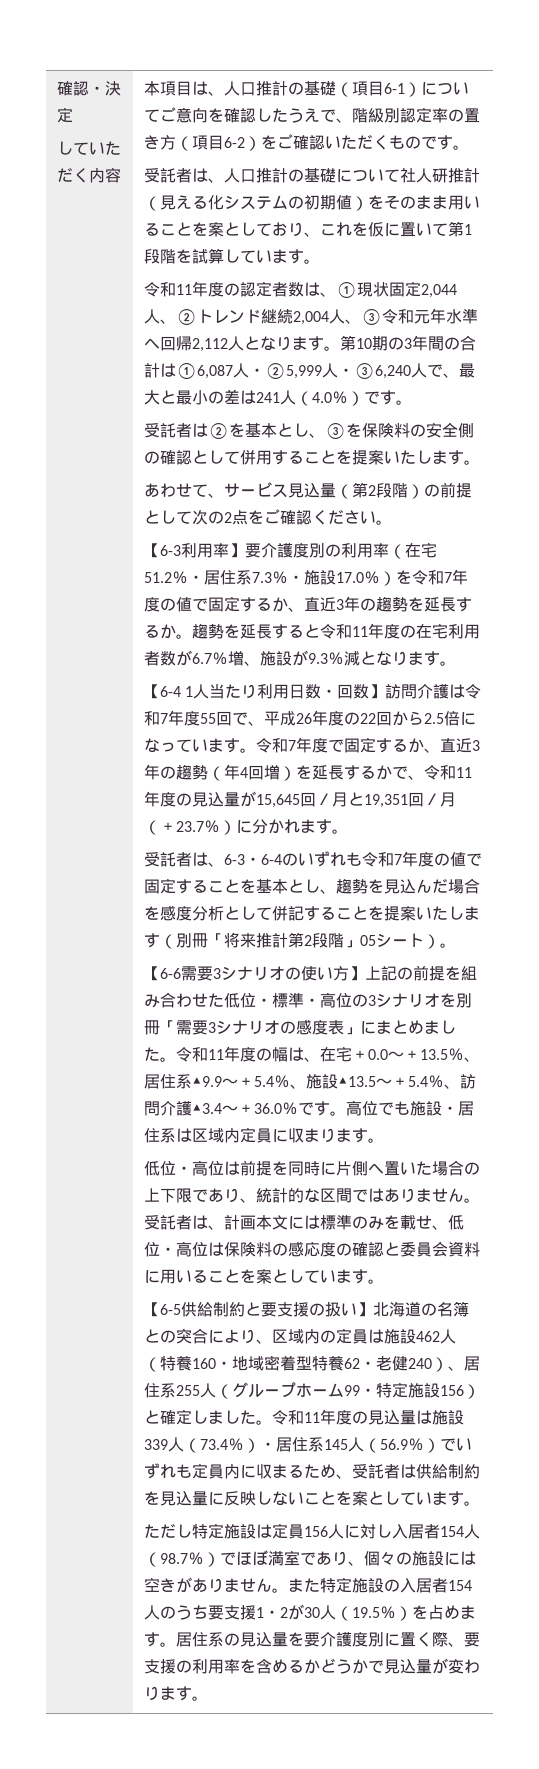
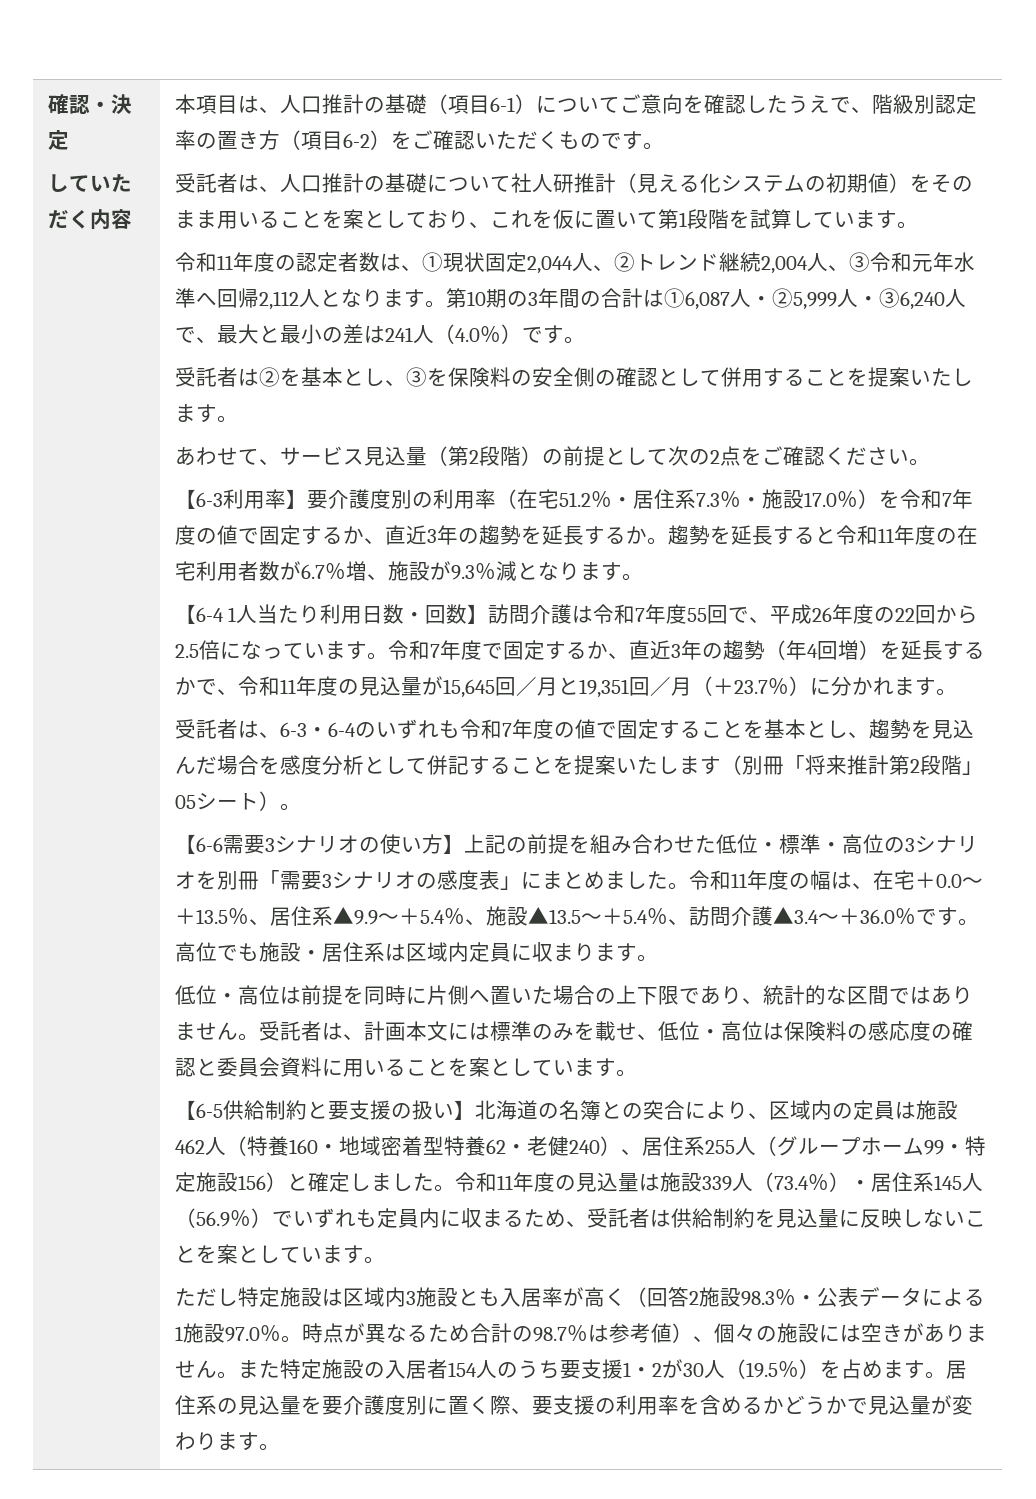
- ただし特定施設は定員156人に対し入居者154人（98.7％）でほぼ満室であり、個々の施設には空きがありません。
+ ただし特定施設は区域内3施設とも入居率が高く（回答2施設98.3％・公表データによる1施設97.0％。時点が異なるため合計の98.7％は参考値）、個々の施設には空きがありません。

